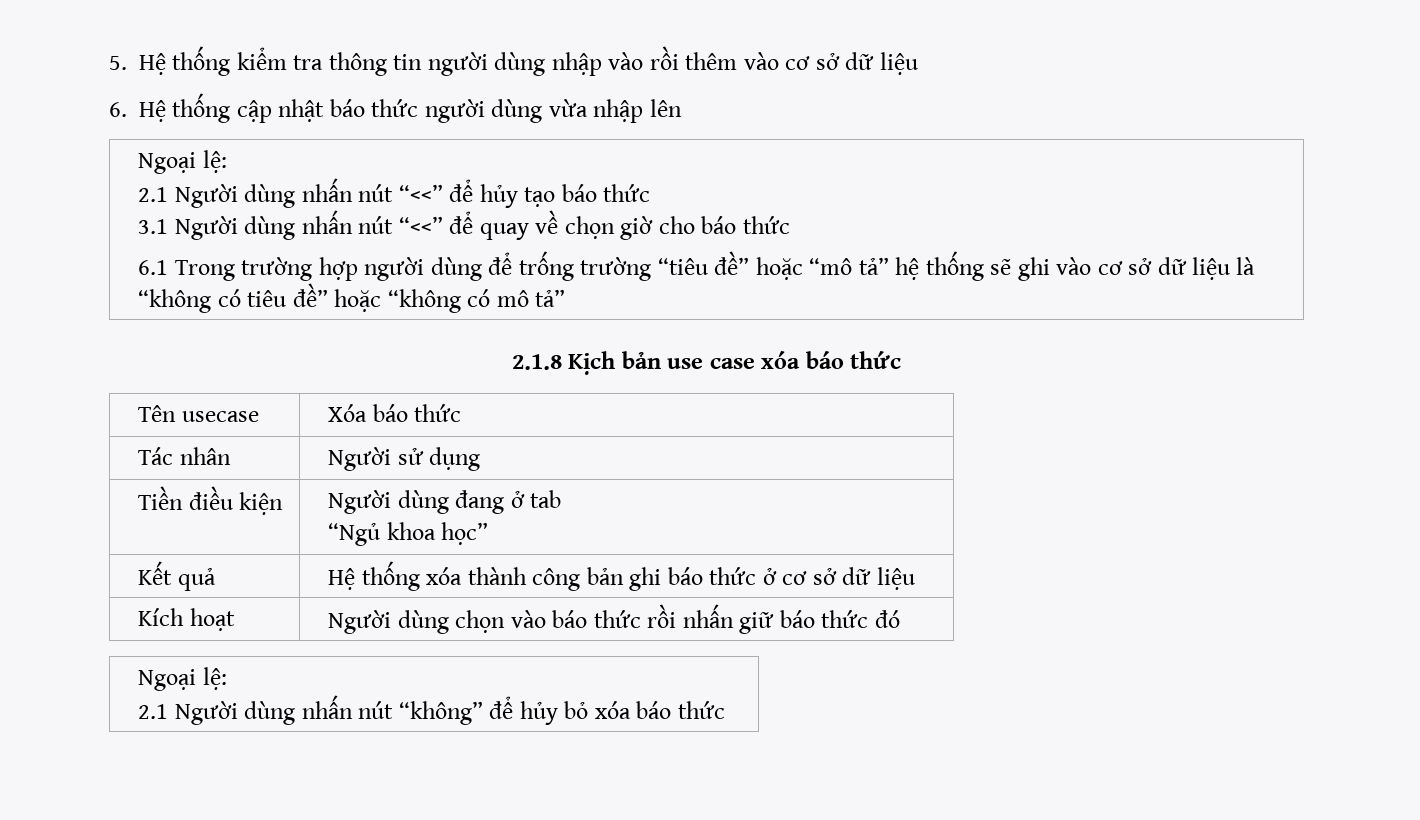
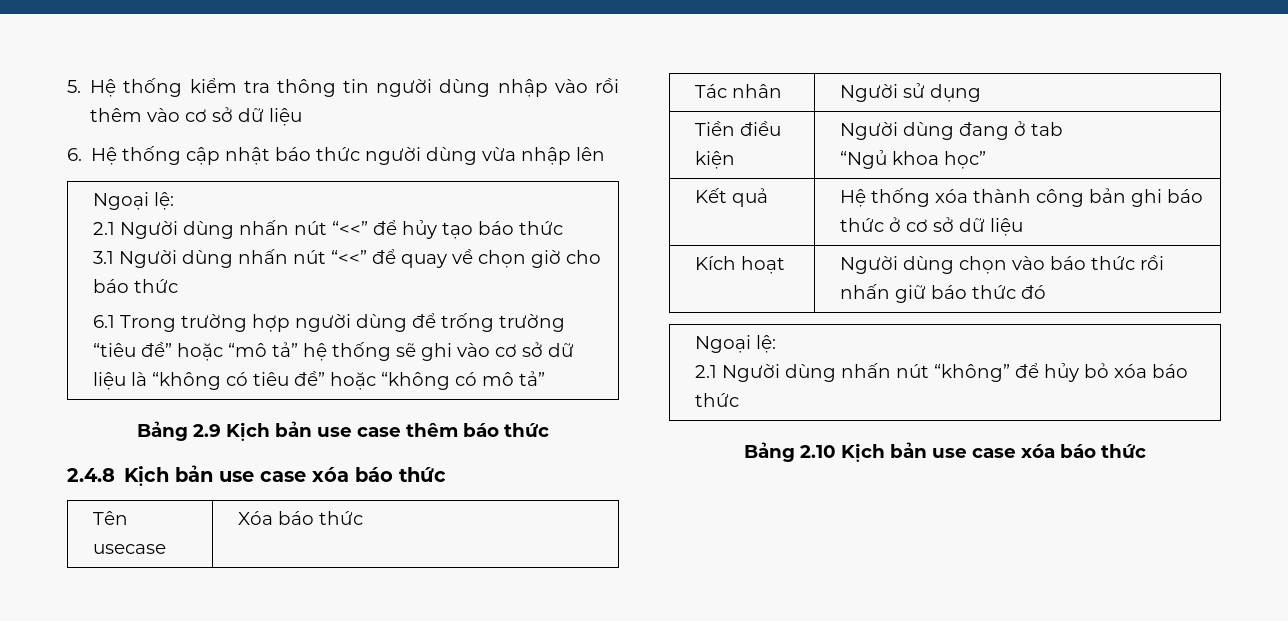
- 2.1.8 Kịch bản use case xóa báo thức
+ Bảng 2.9 Kịch bản use case thêm báo thức
+ 2.4.8 Kịch bản use case xóa báo thức
+ Bảng 2.10 Kịch bản use case xóa báo thức

